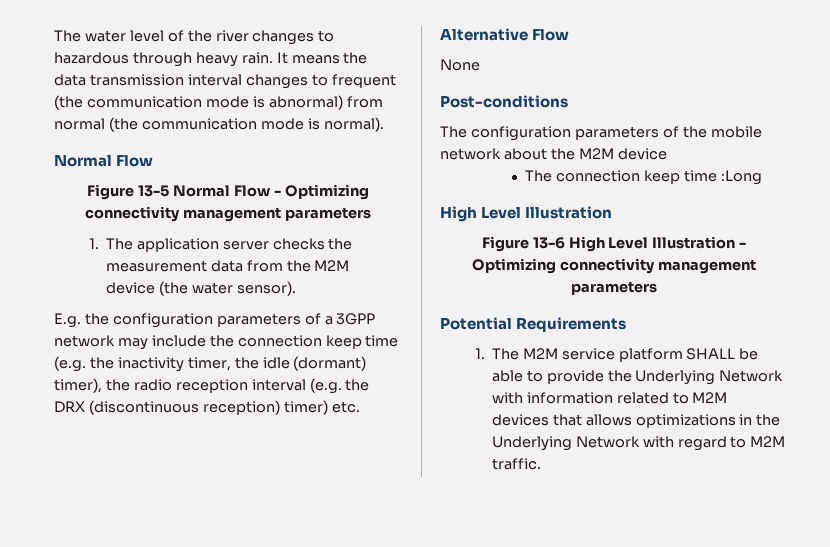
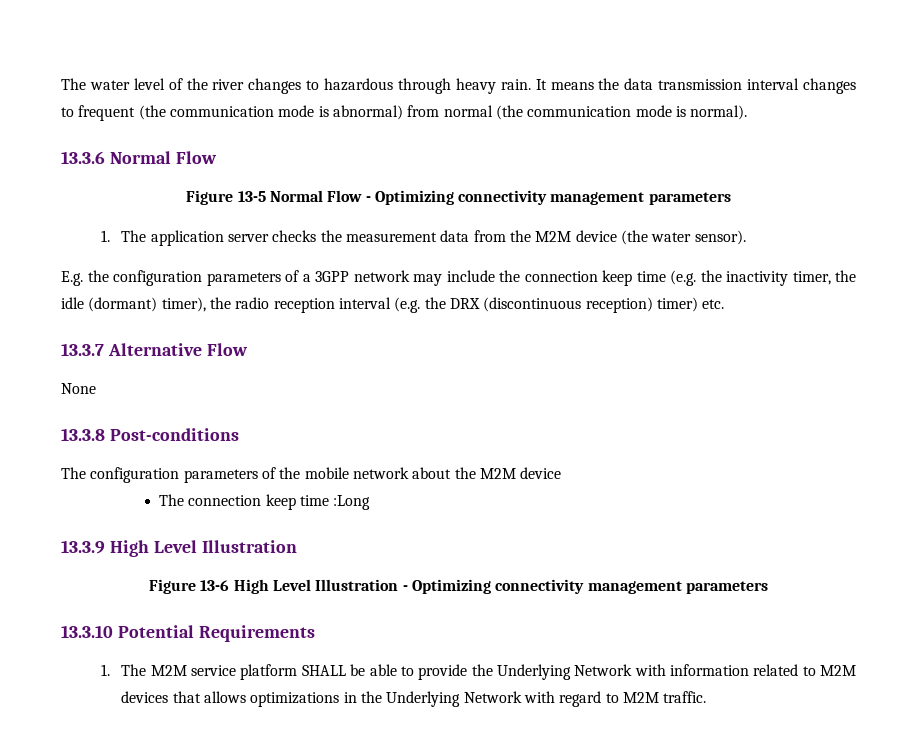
  It means the data transmission interval changes to frequent (the communication mode is abnormal) from normal (the communication mode is normal).
- Normal Flow
+ 13.3.6 Normal Flow
- Alternative Flow
+ 13.3.7 Alternative Flow
- Post-conditions
+ 13.3.8 Post-conditions
  The connection keep time :Long
- High Level Illustration
+ 13.3.9 High Level Illustration
- Potential Requirements
+ 13.3.10 Potential Requirements

